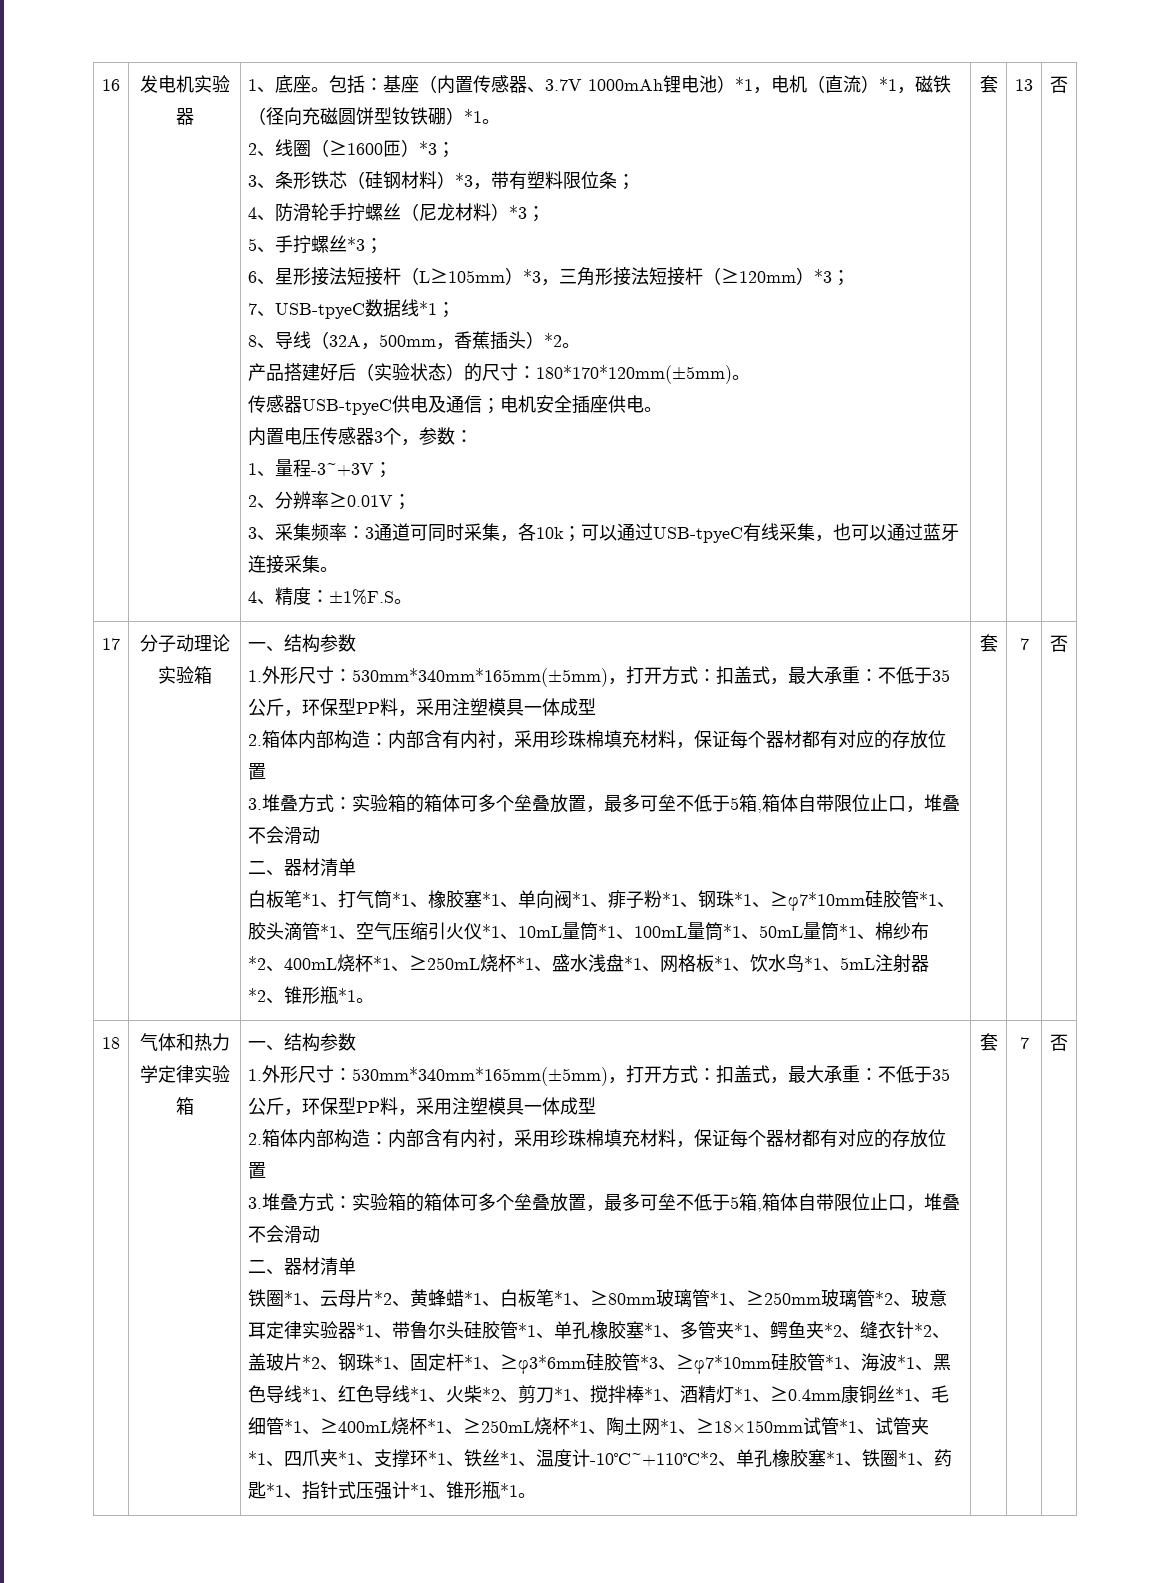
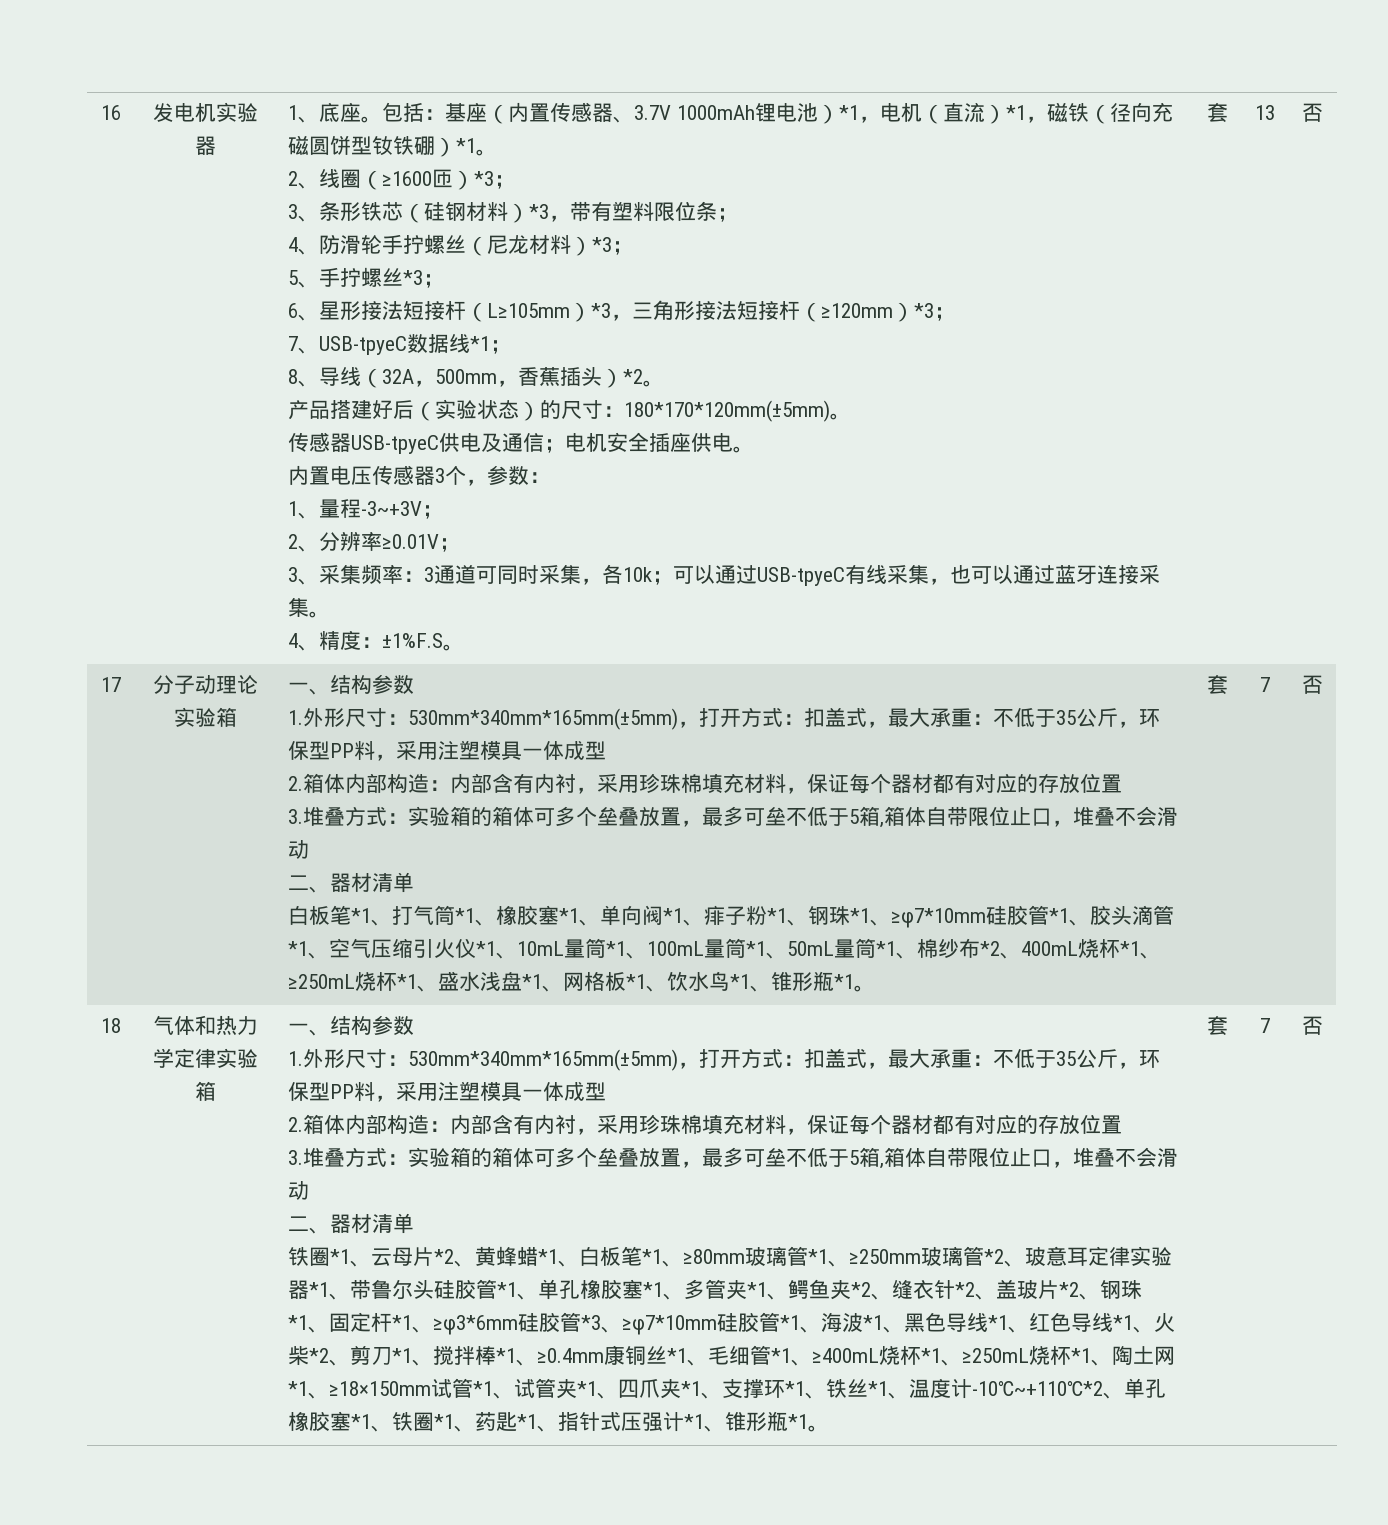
- 白板笔*1、打气筒*1、橡胶塞*1、单向阀*1、痱子粉*1、钢珠*1、≥φ7*10mm硅胶管*1、胶头滴管*1、空气压缩引火仪*1、10mL量筒*1、100mL量筒*1、50mL量筒*1、棉纱布*2、400mL烧杯*1、≥250mL烧杯*1、盛水浅盘*1、网格板*1、饮水鸟*1、5mL注射器*2、锥形瓶*1。
+ 白板笔*1、打气筒*1、橡胶塞*1、单向阀*1、痱子粉*1、钢珠*1、≥φ7*10mm硅胶管*1、胶头滴管*1、空气压缩引火仪*1、10mL量筒*1、100mL量筒*1、50mL量筒*1、棉纱布*2、400mL烧杯*1、≥250mL烧杯*1、盛水浅盘*1、网格板*1、饮水鸟*1、锥形瓶*1。
- 铁圈*1、云母片*2、黄蜂蜡*1、白板笔*1、≥80mm玻璃管*1、≥250mm玻璃管*2、玻意耳定律实验器*1、带鲁尔头硅胶管*1、单孔橡胶塞*1、多管夹*1、鳄鱼夹*2、缝衣针*2、盖玻片*2、钢珠*1、固定杆*1、≥φ3*6mm硅胶管*3、≥φ7*10mm硅胶管*1、海波*1、黑色导线*1、红色导线*1、火柴*2、剪刀*1、搅拌棒*1、酒精灯*1、≥0.4mm康铜丝*1、毛细管*1、≥400mL烧杯*1、≥250mL烧杯*1、陶土网*1、≥18×150mm试管*1、试管夹*1、四爪夹*1、支撑环*1、铁丝*1、温度计-10℃~+110℃*2、单孔橡胶塞*1、铁圈*1、药匙*1、指针式压强计*1、锥形瓶*1。
+ 铁圈*1、云母片*2、黄蜂蜡*1、白板笔*1、≥80mm玻璃管*1、≥250mm玻璃管*2、玻意耳定律实验器*1、带鲁尔头硅胶管*1、单孔橡胶塞*1、多管夹*1、鳄鱼夹*2、缝衣针*2、盖玻片*2、钢珠*1、固定杆*1、≥φ3*6mm硅胶管*3、≥φ7*10mm硅胶管*1、海波*1、黑色导线*1、红色导线*1、火柴*2、剪刀*1、搅拌棒*1、≥0.4mm康铜丝*1、毛细管*1、≥400mL烧杯*1、≥250mL烧杯*1、陶土网*1、≥18×150mm试管*1、试管夹*1、四爪夹*1、支撑环*1、铁丝*1、温度计-10℃~+110℃*2、单孔橡胶塞*1、铁圈*1、药匙*1、指针式压强计*1、锥形瓶*1。

